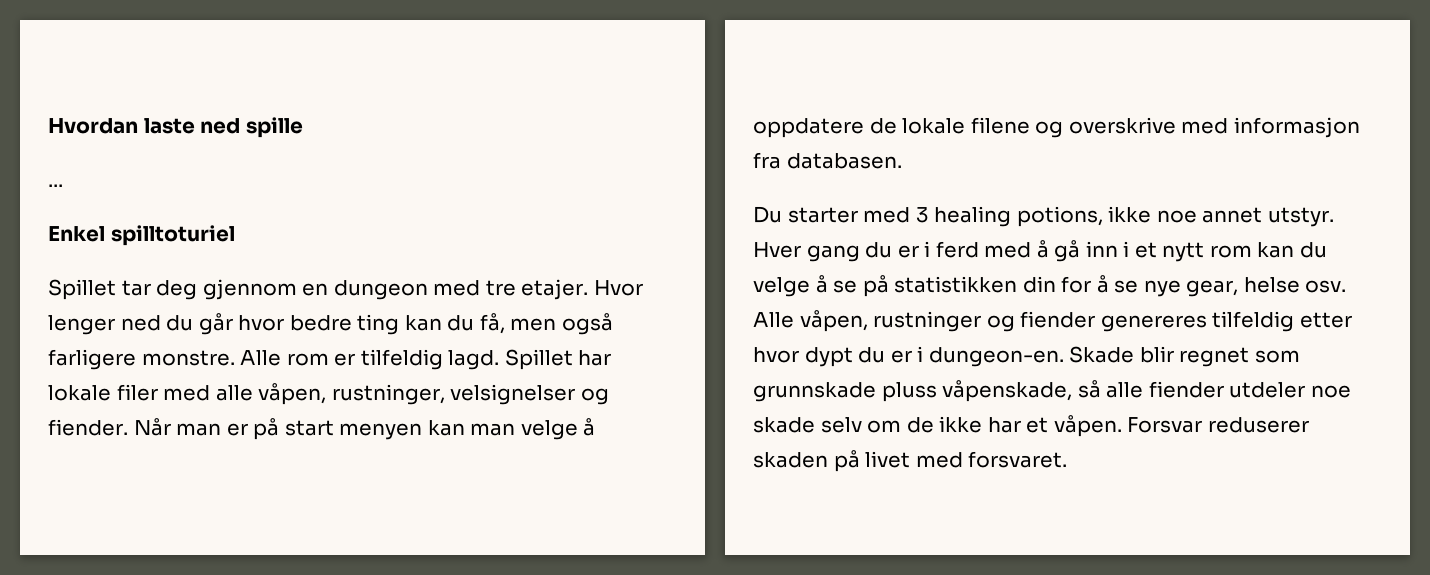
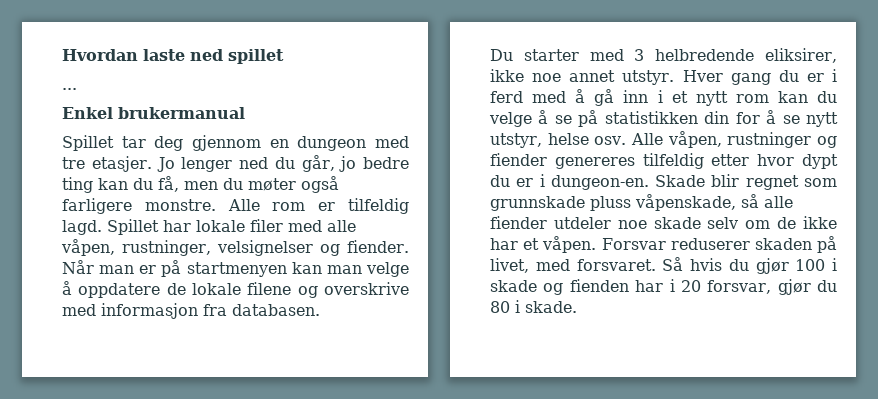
- Hvordan laste ned spille
+ Hvordan laste ned spillet
- Enkel spilltoturiel
+ Enkel brukermanual
- Spillet tar deg gjennom en dungeon med tre etajer. Hvor lenger ned du går hvor bedre ting kan du få, men også farligere monstre.
+ Spillet tar deg gjennom en dungeon med tre etasjer. Jo lenger ned du går, jo bedre ting kan du få, men du møter også farligere monstre.
- Når man er på start menyen kan man velge å oppdatere de lokale filene og overskrive med informasjon fra databasen.
+ Når man er på startmenyen kan man velge å oppdatere de lokale filene og overskrive med informasjon fra databasen.
- Du starter med 3 healing potions, ikke noe annet utstyr.
+ Du starter med 3 helbredende eliksirer, ikke noe annet utstyr.
- Hver gang du er i ferd med å gå inn i et nytt rom kan du velge å se på statistikken din for å se nye gear, helse osv.
+ Hver gang du er i ferd med å gå inn i et nytt rom kan du velge å se på statistikken din for å se nytt utstyr, helse osv.
- Forsvar reduserer skaden på livet med forsvaret.
+ Forsvar reduserer skaden på livet, med forsvaret.
+ Så hvis du gjør 100 i skade og fienden har i 20 forsvar, gjør du 80 i skade.

